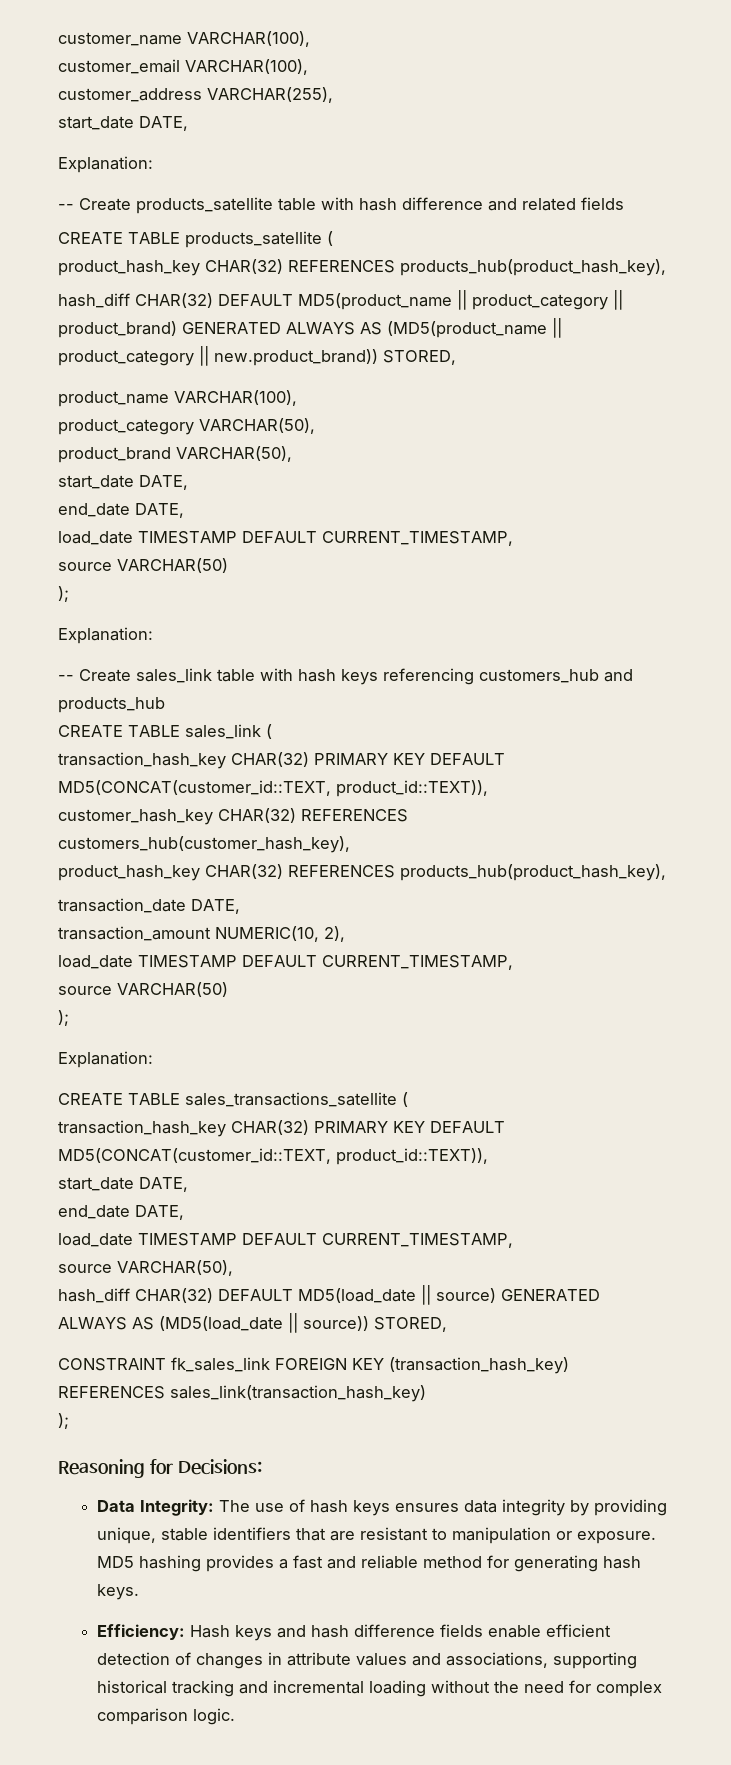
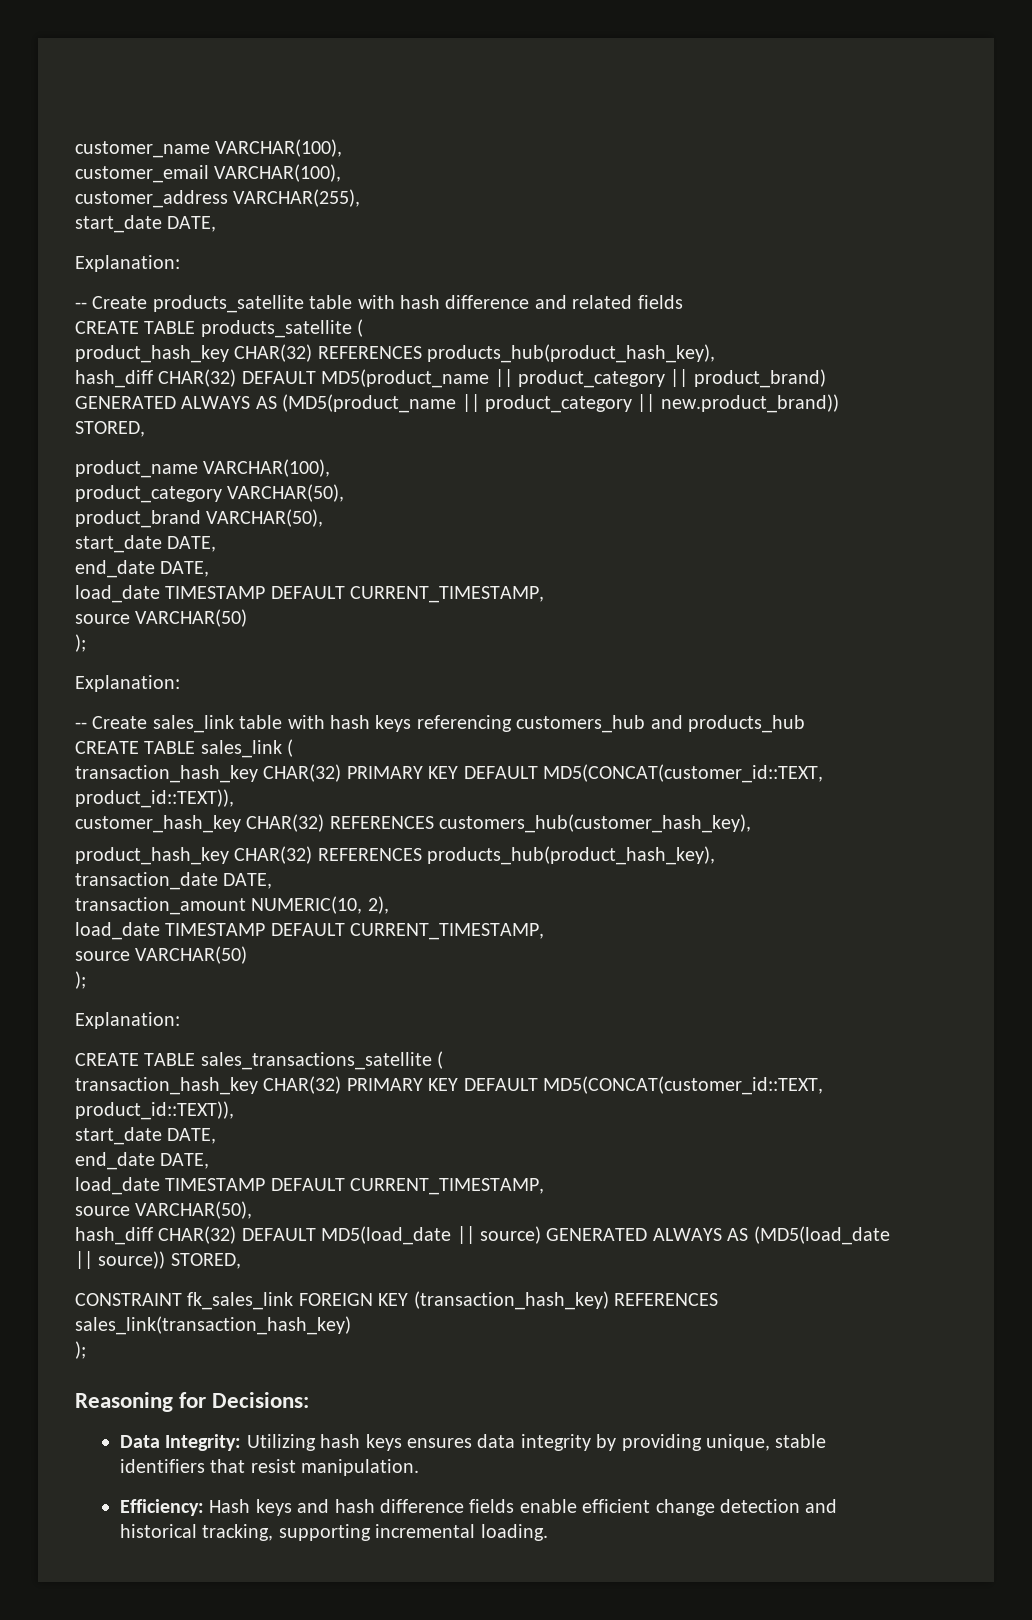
- Data Integrity: The use of hash keys ensures data integrity by providing unique, stable identifiers that are resistant to manipulation or exposure. MD5 hashing provides a fast and reliable method for generating hash keys.
+ Data Integrity: Utilizing hash keys ensures data integrity by providing unique, stable identifiers that resist manipulation.
- Efficiency: Hash keys and hash difference fields enable efficient detection of changes in attribute values and associations, supporting historical tracking and incremental loading without the need for complex comparison logic.
+ Efficiency: Hash keys and hash difference fields enable efficient change detection and historical tracking, supporting incremental loading.

